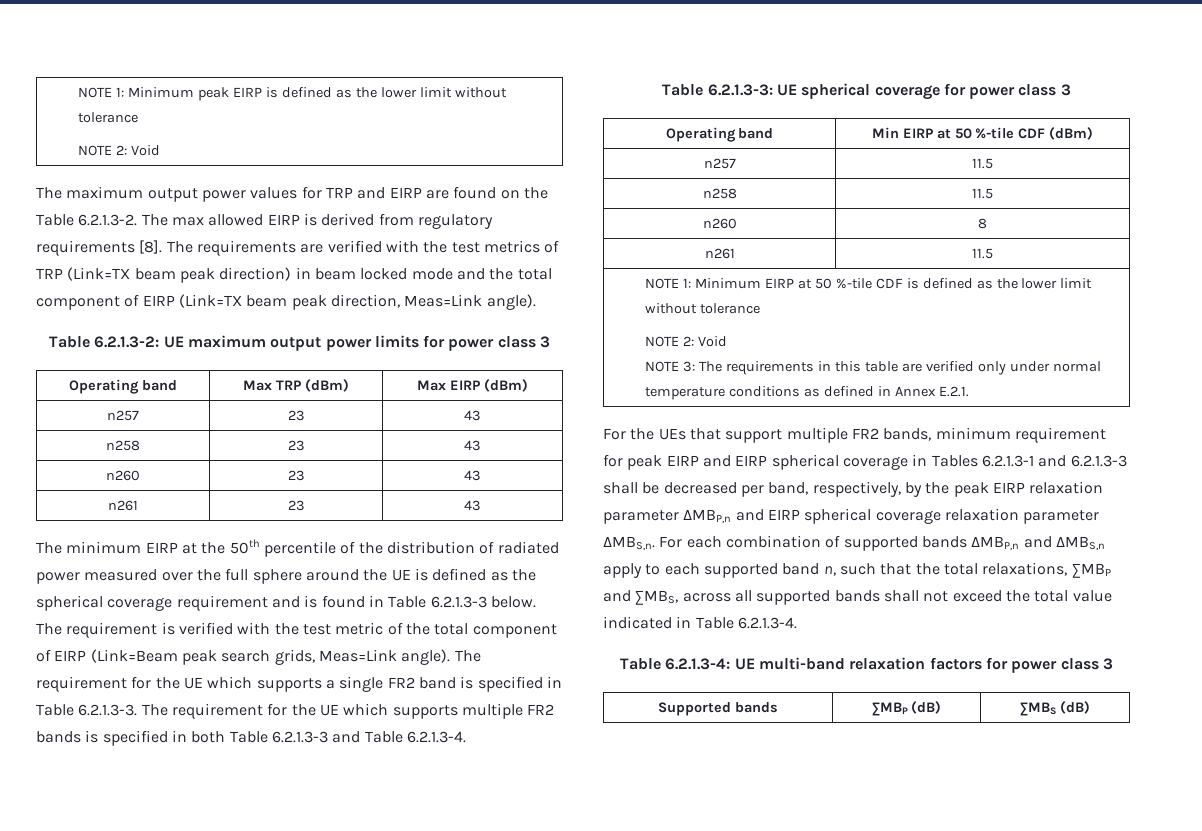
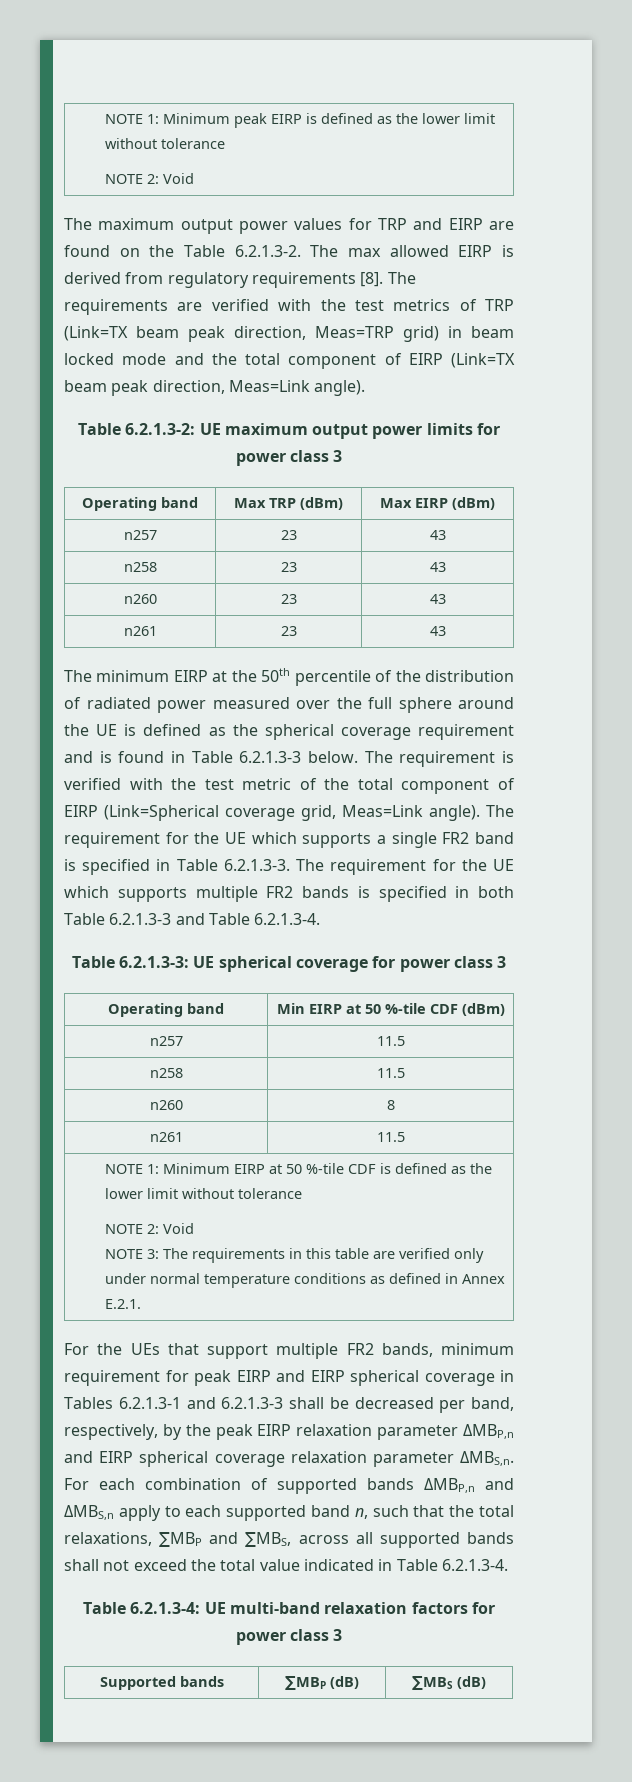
- The requirements are verified with the test metrics of TRP (Link=TX beam peak direction) in beam locked mode and the total component of EIRP (Link=TX beam peak direction, Meas=Link angle).
+ The requirements are verified with the test metrics of TRP (Link=TX beam peak direction, Meas=TRP grid) in beam locked mode and the total component of EIRP (Link=TX beam peak direction, Meas=Link angle).
- The requirement is verified with the test metric of the total component of EIRP (Link=Beam peak search grids, Meas=Link angle).
+ The requirement is verified with the test metric of the total component of EIRP (Link=Spherical coverage grid, Meas=Link angle).

